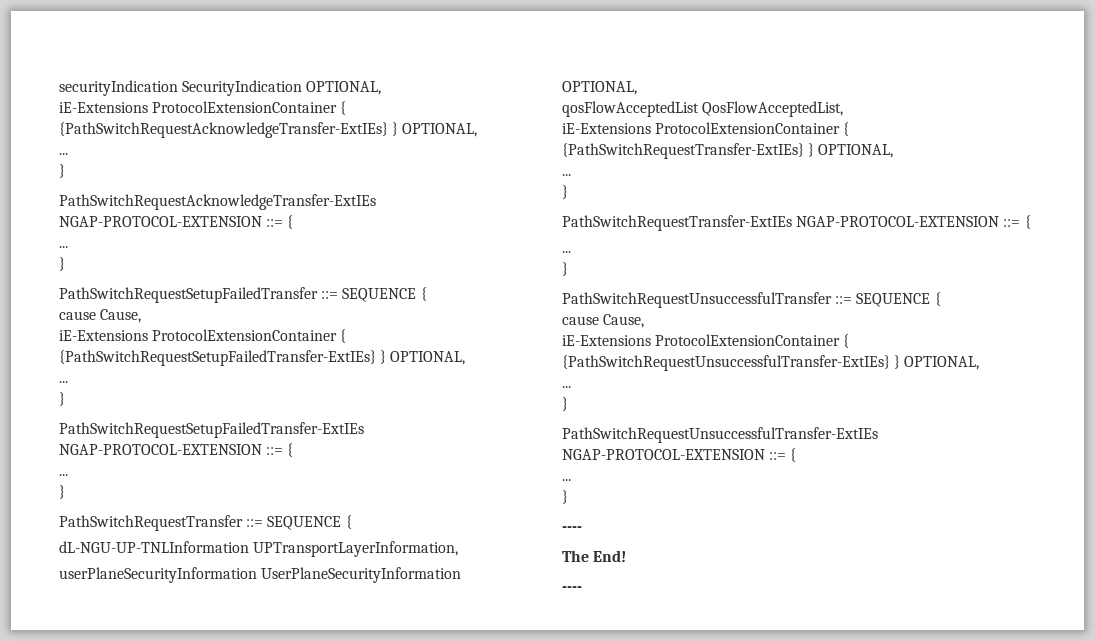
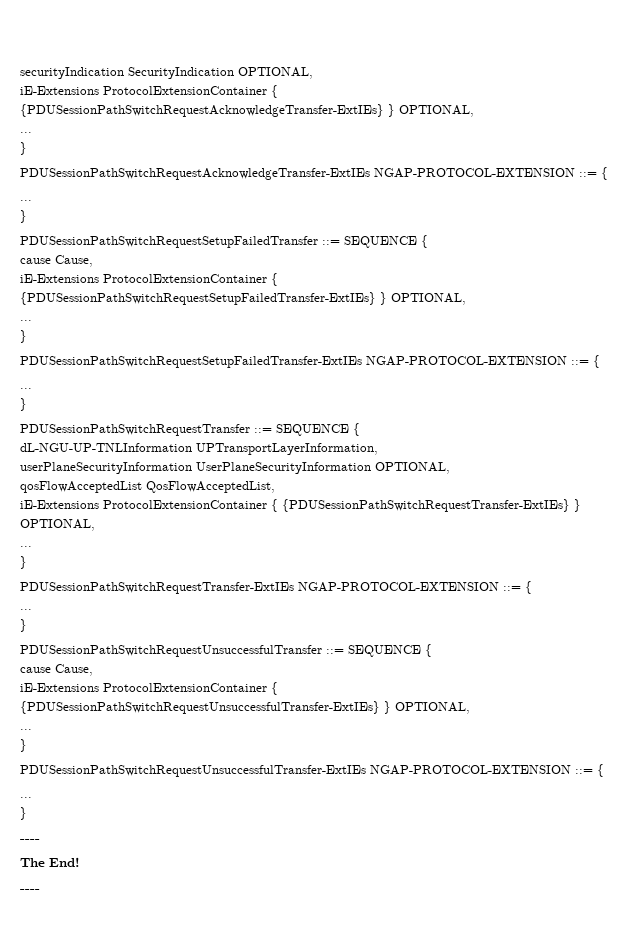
- iE-Extensions ProtocolExtensionContainer { {PathSwitchRequestAcknowledgeTransfer-ExtIEs} } OPTIONAL,
+ iE-Extensions ProtocolExtensionContainer { {PDUSessionPathSwitchRequestAcknowledgeTransfer-ExtIEs} } OPTIONAL,
  ...
  }
- PathSwitchRequestAcknowledgeTransfer-ExtIEs NGAP-PROTOCOL-EXTENSION ::= {
+ PDUSessionPathSwitchRequestAcknowledgeTransfer-ExtIEs NGAP-PROTOCOL-EXTENSION ::= {
  ...
  }
- PathSwitchRequestSetupFailedTransfer ::= SEQUENCE {
+ PDUSessionPathSwitchRequestSetupFailedTransfer ::= SEQUENCE {
  cause Cause,
- iE-Extensions ProtocolExtensionContainer { {PathSwitchRequestSetupFailedTransfer-ExtIEs} } OPTIONAL,
+ iE-Extensions ProtocolExtensionContainer { {PDUSessionPathSwitchRequestSetupFailedTransfer-ExtIEs} } OPTIONAL,
  ...
  }
- PathSwitchRequestSetupFailedTransfer-ExtIEs NGAP-PROTOCOL-EXTENSION ::= {
+ PDUSessionPathSwitchRequestSetupFailedTransfer-ExtIEs NGAP-PROTOCOL-EXTENSION ::= {
  ...
  }
- PathSwitchRequestTransfer ::= SEQUENCE {
+ PDUSessionPathSwitchRequestTransfer ::= SEQUENCE {
- iE-Extensions ProtocolExtensionContainer { {PathSwitchRequestTransfer-ExtIEs} } OPTIONAL,
+ iE-Extensions ProtocolExtensionContainer { {PDUSessionPathSwitchRequestTransfer-ExtIEs} } OPTIONAL,
  ...
  }
- PathSwitchRequestTransfer-ExtIEs NGAP-PROTOCOL-EXTENSION ::= {
+ PDUSessionPathSwitchRequestTransfer-ExtIEs NGAP-PROTOCOL-EXTENSION ::= {
  ...
  }
- PathSwitchRequestUnsuccessfulTransfer ::= SEQUENCE {
+ PDUSessionPathSwitchRequestUnsuccessfulTransfer ::= SEQUENCE {
  cause Cause,
- iE-Extensions ProtocolExtensionContainer { {PathSwitchRequestUnsuccessfulTransfer-ExtIEs} } OPTIONAL,
+ iE-Extensions ProtocolExtensionContainer { {PDUSessionPathSwitchRequestUnsuccessfulTransfer-ExtIEs} } OPTIONAL,
  ...
  }
- PathSwitchRequestUnsuccessfulTransfer-ExtIEs NGAP-PROTOCOL-EXTENSION ::= {
+ PDUSessionPathSwitchRequestUnsuccessfulTransfer-ExtIEs NGAP-PROTOCOL-EXTENSION ::= {

